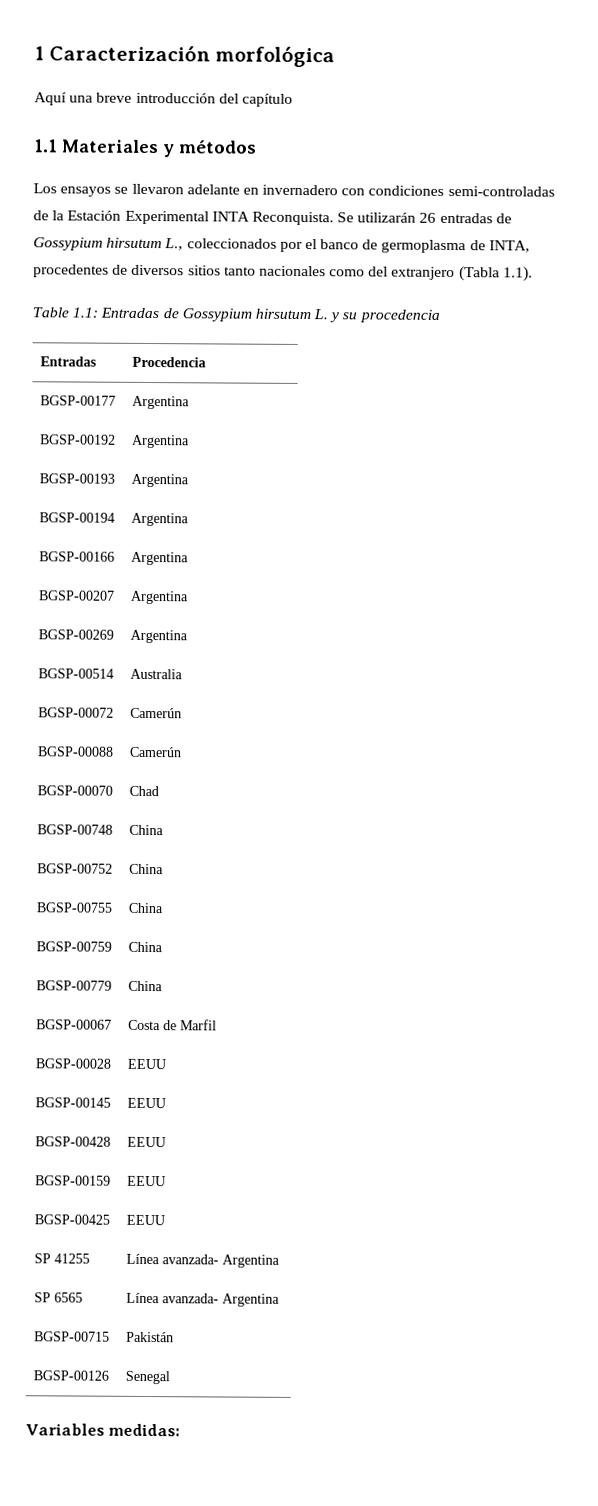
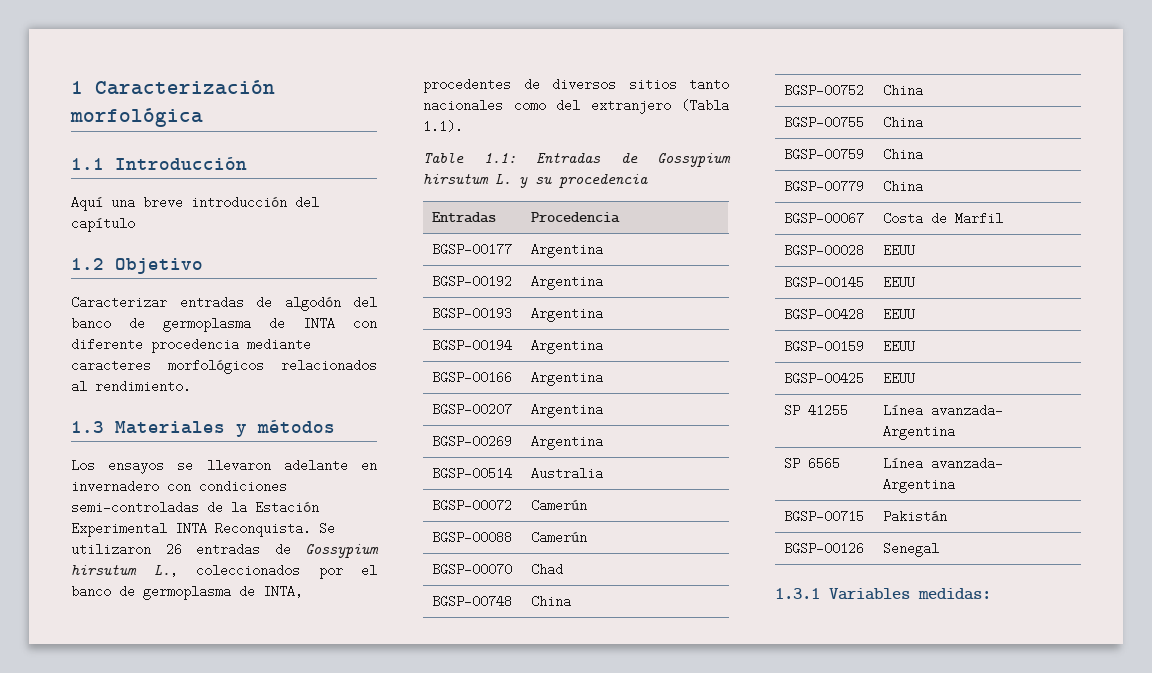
+ 1.1 Introducción
- 1.1 Materiales y métodos
+ 1.2 Objetivo
+ Caracterizar entradas de algodón del banco de germoplasma de INTA con diferente procedencia mediante caracteres morfológicos relacionados al rendimiento.
+ 1.3 Materiales y métodos
- Se utilizarán 26 entradas de Gossypium hirsutum L., coleccionados por el banco de germoplasma de INTA, procedentes de diversos sitios tanto nacionales como del extranjero (Tabla 1.1).
+ Se utilizaron 26 entradas de Gossypium hirsutum L., coleccionados por el banco de germoplasma de INTA, procedentes de diversos sitios tanto nacionales como del extranjero (Tabla 1.1).
- Variables medidas:
+ 1.3.1 Variables medidas:

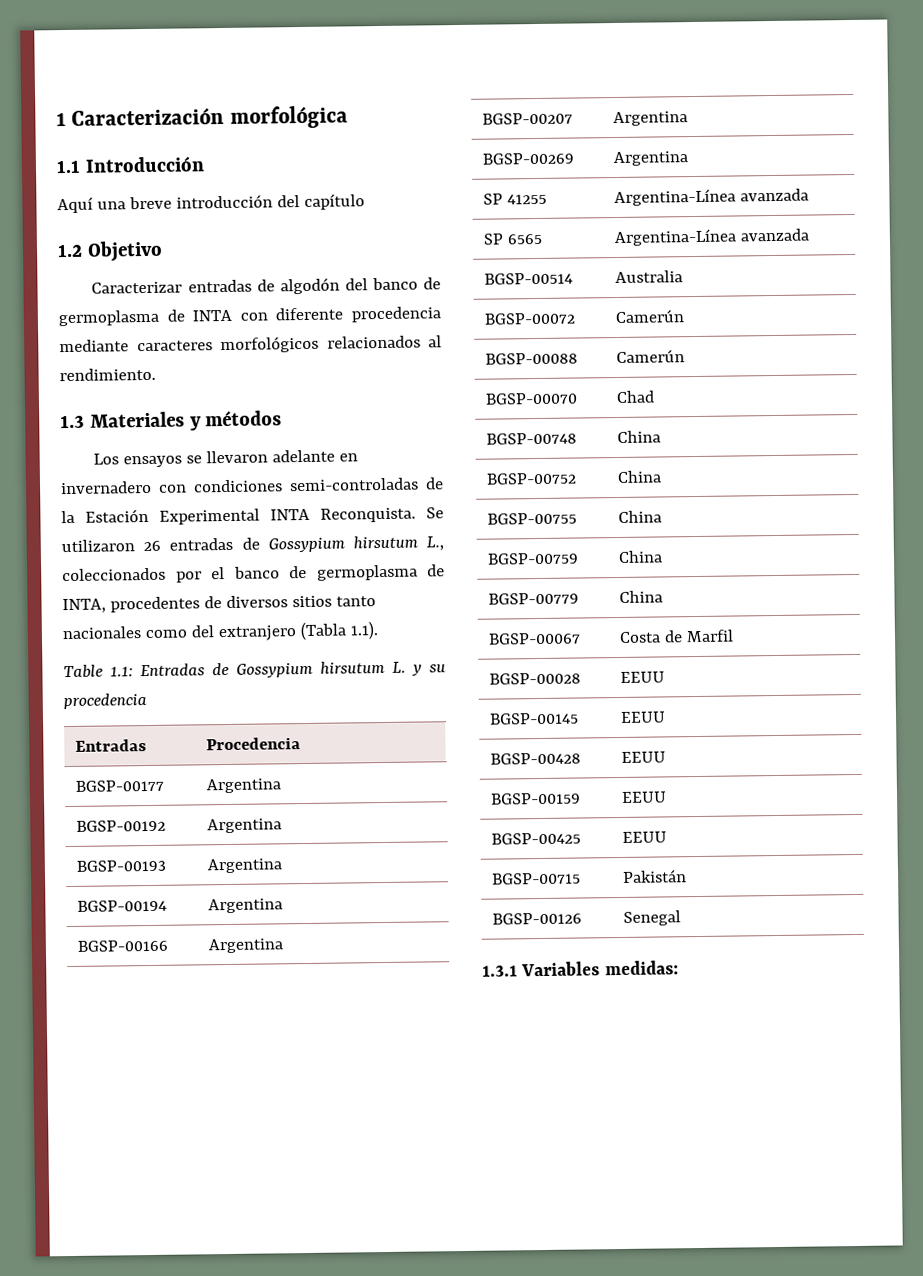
+ SP 41255 | Argentina-Línea avanzada
+ SP 6565 | Argentina-Línea avanzada
- SP 41255 | Línea avanzada- Argentina
- SP 6565 | Línea avanzada- Argentina

